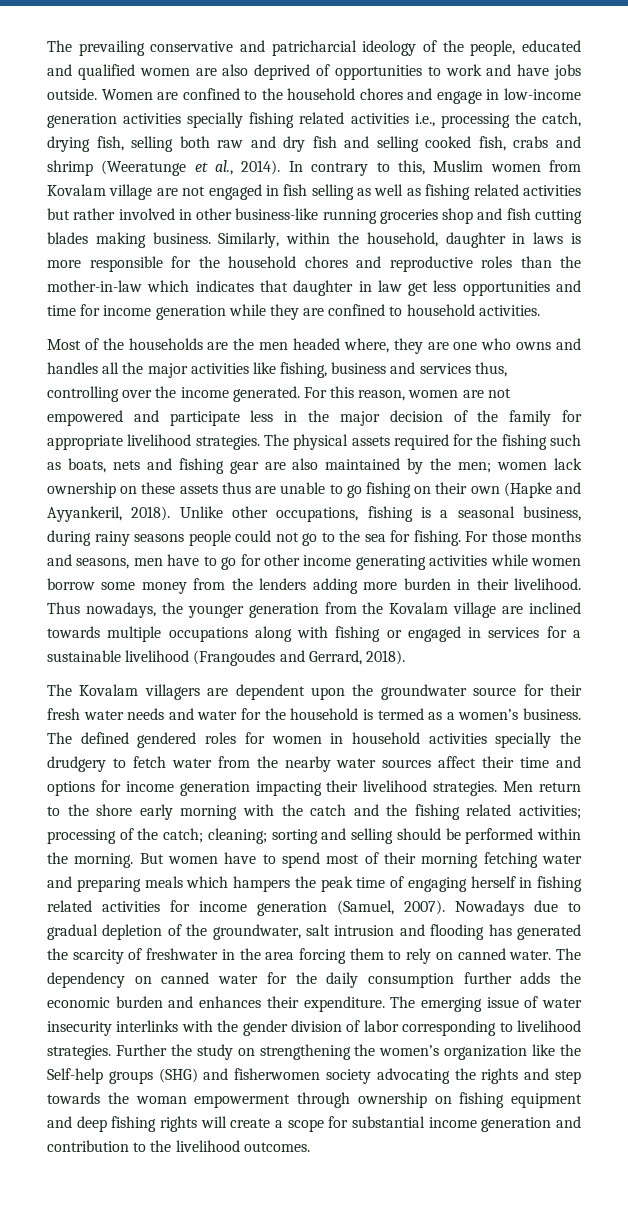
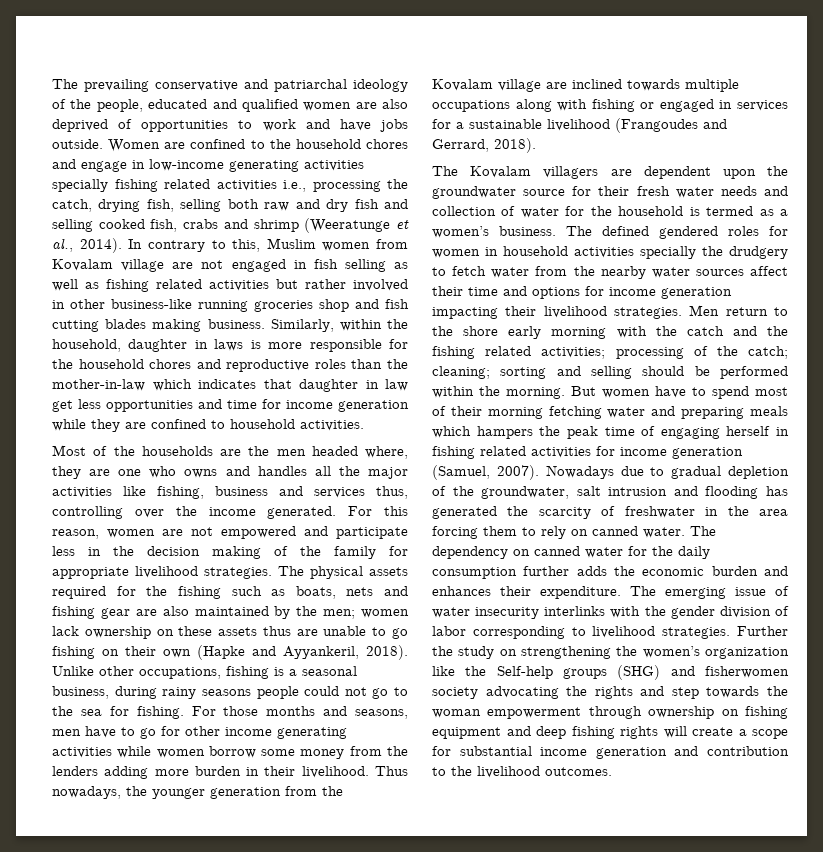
- The prevailing conservative and patricharcial ideology of the people, educated and qualified women are also deprived of opportunities to work and have jobs outside.
+ The prevailing conservative and patriarchal ideology of the people, educated and qualified women are also deprived of opportunities to work and have jobs outside.
- Women are confined to the household chores and engage in low-income generation activities specially fishing related activities i.e., processing the catch, drying fish, selling both raw and dry fish and selling cooked fish, crabs and shrimp (Weeratunge et al., 2014).
+ Women are confined to the household chores and engage in low-income generating activities specially fishing related activities i.e., processing the catch, drying fish, selling both raw and dry fish and selling cooked fish, crabs and shrimp (Weeratunge et al., 2014).
- For this reason, women are not empowered and participate less in the major decision of the family for appropriate livelihood strategies.
+ For this reason, women are not empowered and participate less in the decision making of the family for appropriate livelihood strategies.
- The Kovalam villagers are dependent upon the groundwater source for their fresh water needs and water for the household is termed as a women’s business.
+ The Kovalam villagers are dependent upon the groundwater source for their fresh water needs and collection of water for the household is termed as a women’s business.

